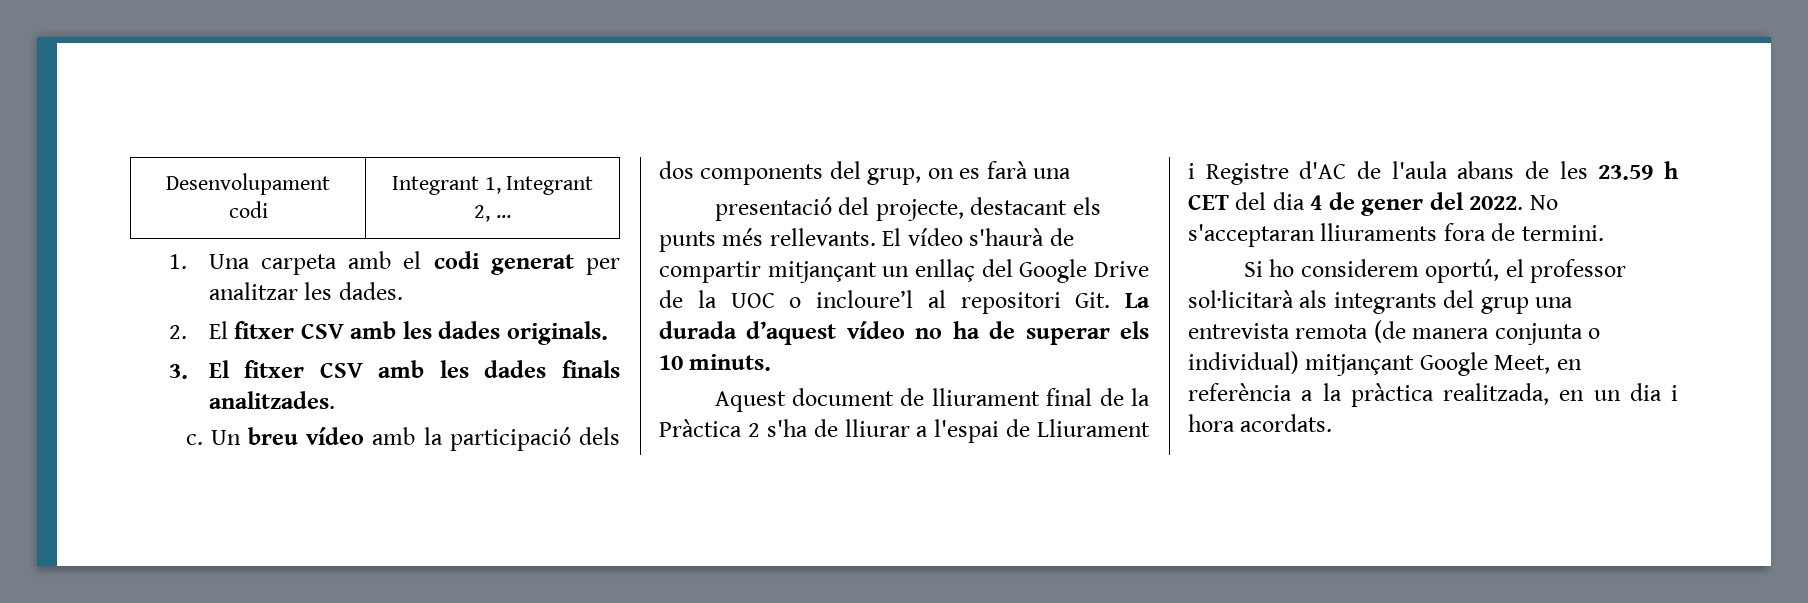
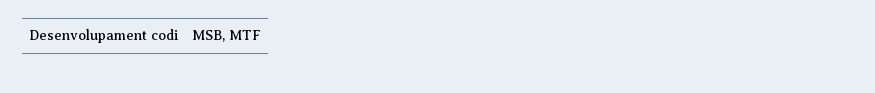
- Desenvolupament codi | Integrant 1, Integrant 2, ...
- 1. Una carpeta amb el codi generat per analitzar les dades.
- 2. El fitxer CSV amb les dades originals.
- 3. El fitxer CSV amb les dades finals analitzades.
- c. Un breu vídeo amb la participació dels dos components del grup, on es farà una
- presentació del projecte, destacant els punts més rellevants. El vídeo s'haurà de compartir mitjançant un enllaç del Google Drive de la UOC o incloure’l al repositori Git. La durada d’aquest vídeo no ha de superar els 10 minuts.
- Aquest document de lliurament final de la Pràctica 2 s'ha de lliurar a l'espai de Lliurament i Registre d'AC de l'aula abans de les 23.59 h CET del dia 4 de gener del 2022. No s'acceptaran lliuraments fora de termini.
- Si ho considerem oportú, el professor sol·licitarà als integrants del grup una entrevista remota (de manera conjunta o individual) mitjançant Google Meet, en referència a la pràctica realitzada, en un dia i hora acordats.
+ Desenvolupament codi | MSB, MTF

